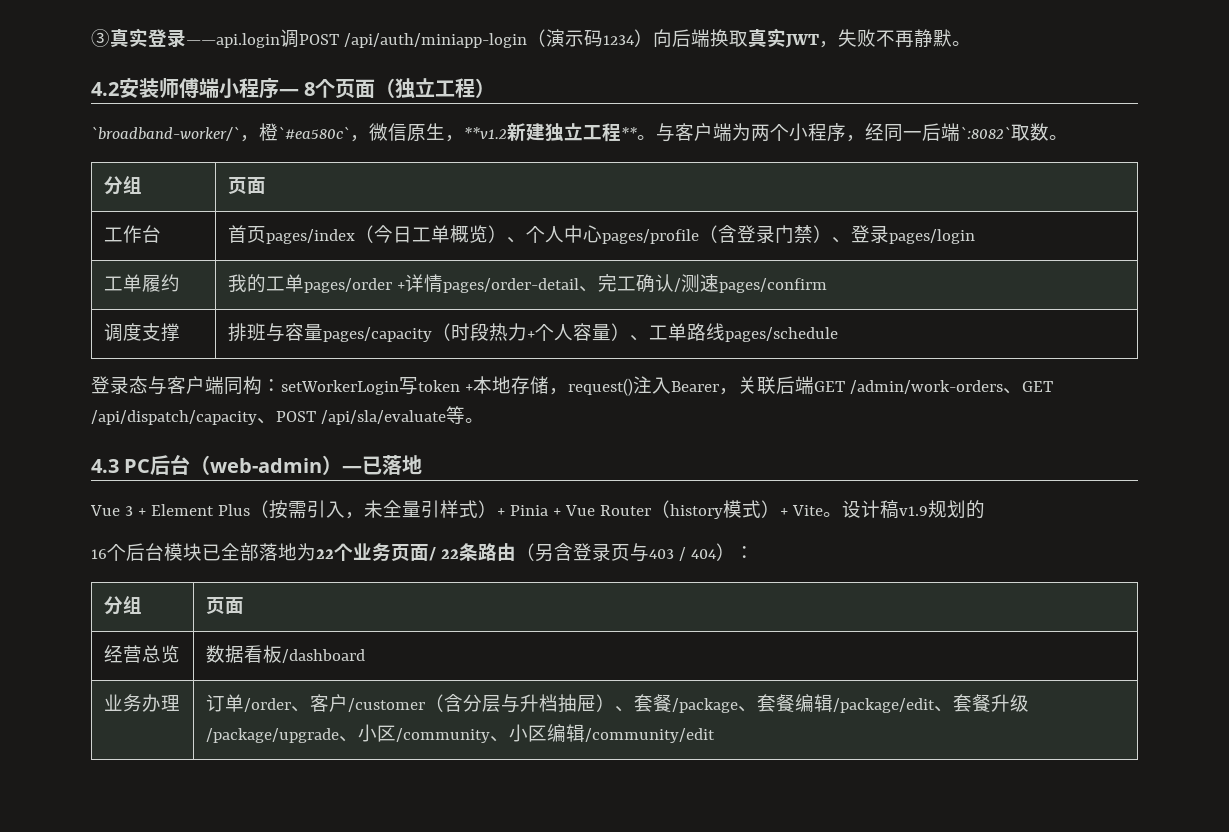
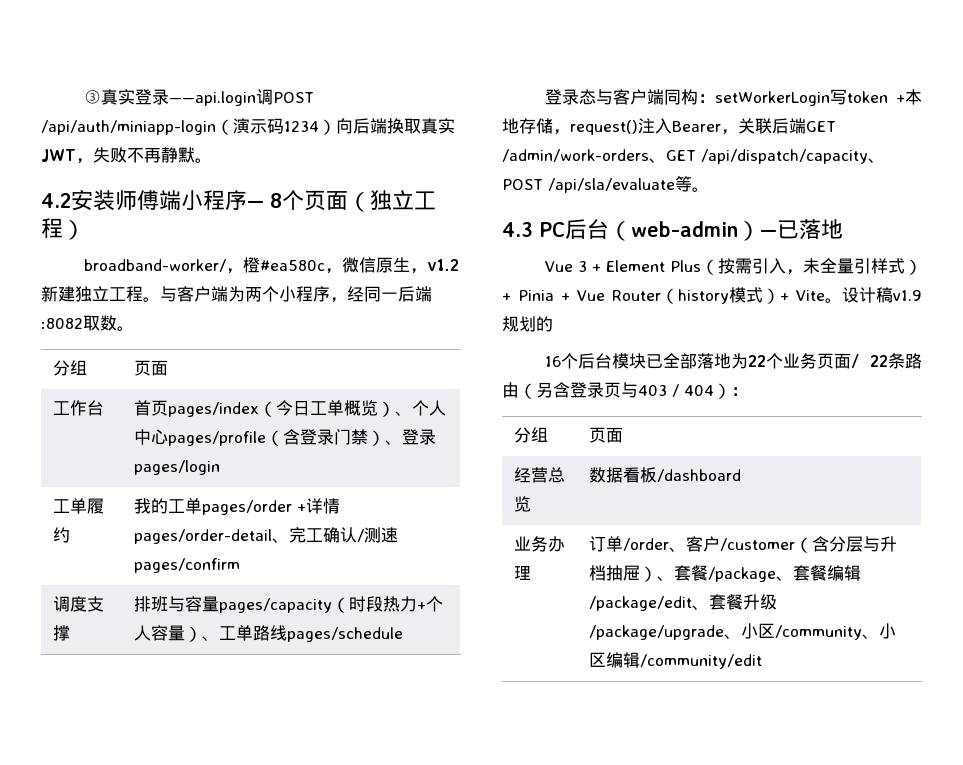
- `broadband-worker/`，橙`#ea580c`，微信原生，**v1.2新建独立工程**。
+ broadband-worker/，橙#ea580c，微信原生，v1.2新建独立工程。
- 与客户端为两个小程序，经同一后端`:8082`取数。
+ 与客户端为两个小程序，经同一后端:8082取数。

